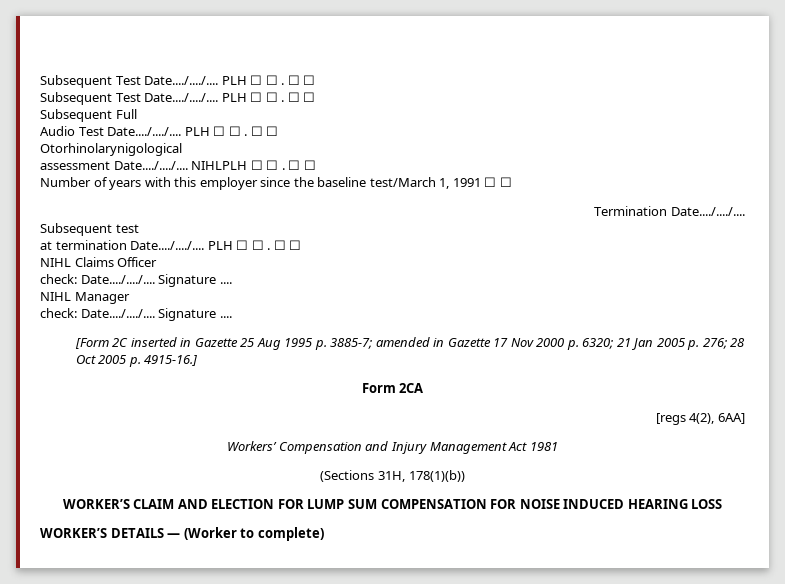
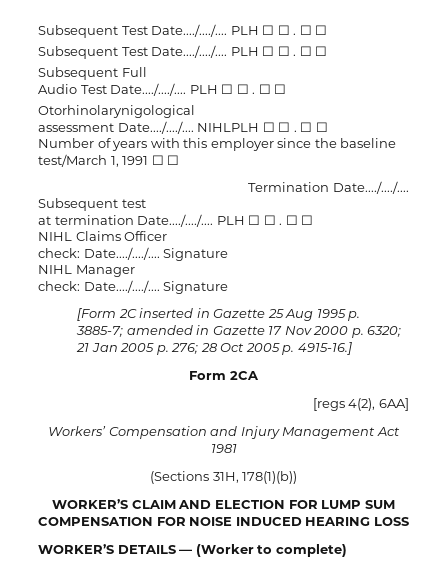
  NIHL Claims Officer
- check: Date..../..../.... Signature ....
+ check: Date..../..../.... Signature
  NIHL Manager
- check: Date..../..../.... Signature ....
+ check: Date..../..../.... Signature

